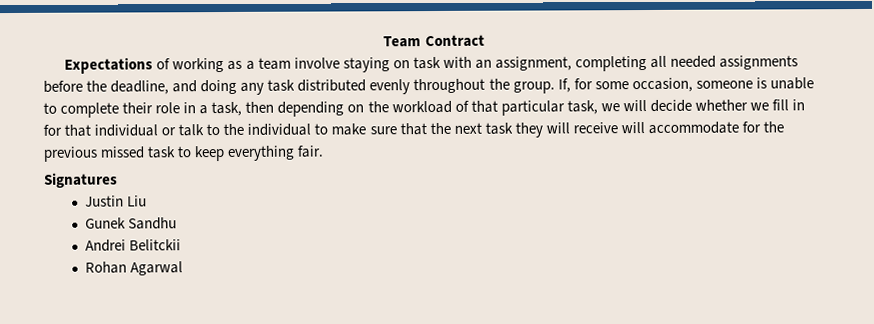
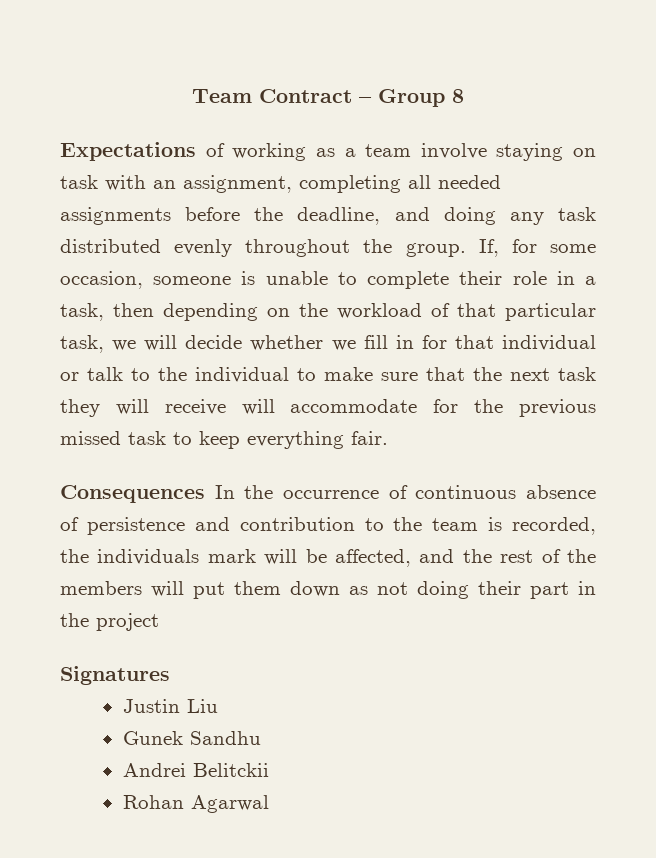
- Team Contract
+ Team Contract – Group 8
+ Consequences In the occurrence of continuous absence of persistence and contribution to the team is recorded, the individuals mark will be affected, and the rest of the members will put them down as not doing their part in the project

